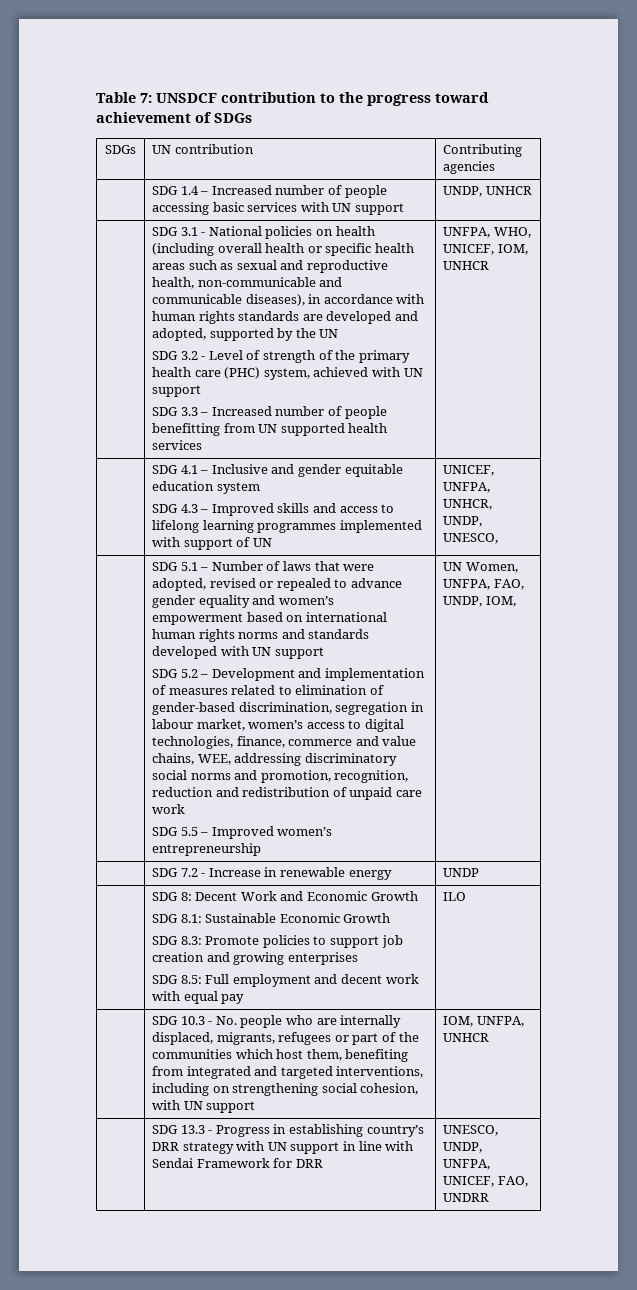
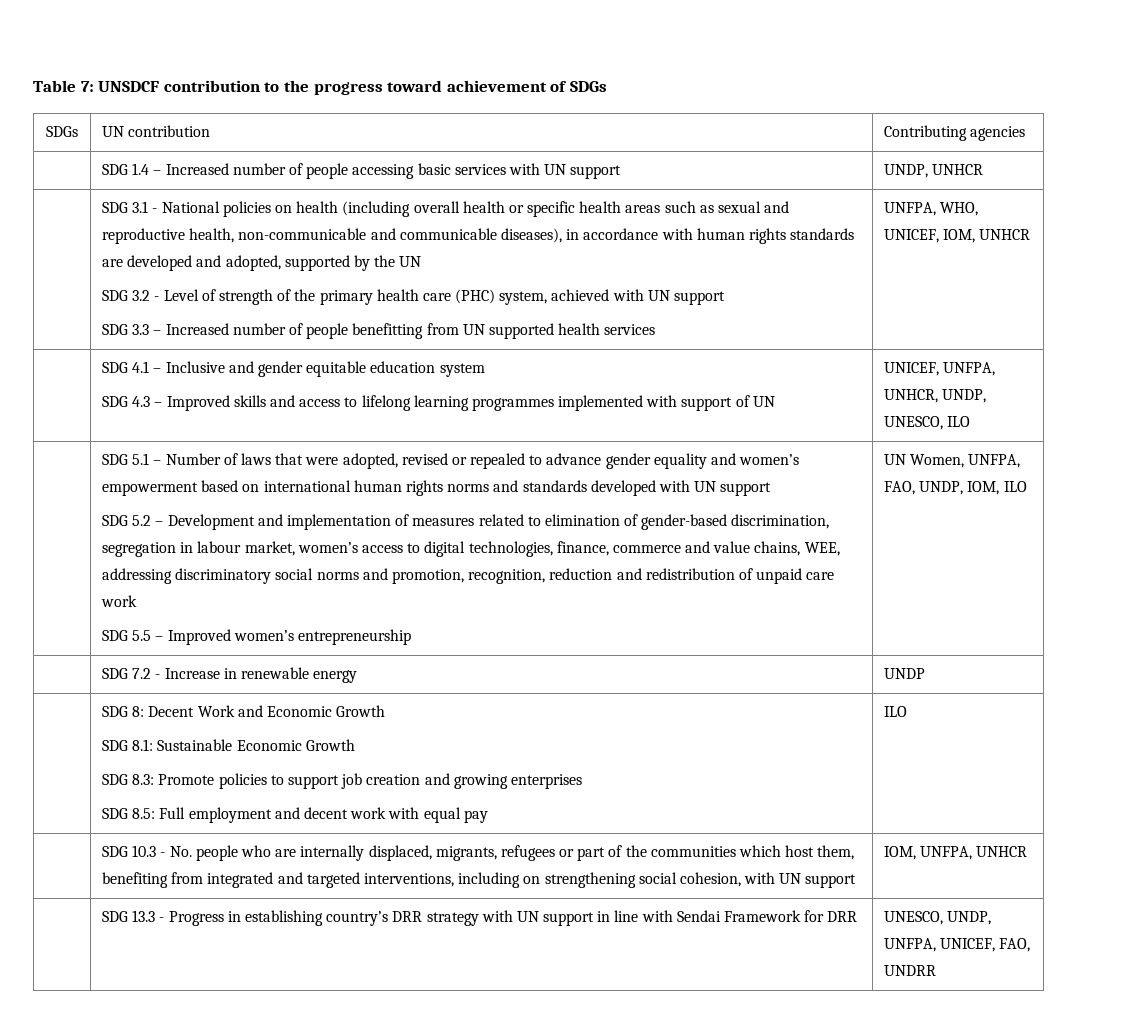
  | SDG 4.1 – Inclusive and gender equitable education system
- SDG 4.3 – Improved skills and access to lifelong learning programmes implemented with support of UN | UNICEF, UNFPA, UNHCR, UNDP, UNESCO,
+ SDG 4.3 – Improved skills and access to lifelong learning programmes implemented with support of UN | UNICEF, UNFPA, UNHCR, UNDP, UNESCO, ILO
- UN Women, UNFPA, FAO, UNDP, IOM,
+ UN Women, UNFPA, FAO, UNDP, IOM, ILO

